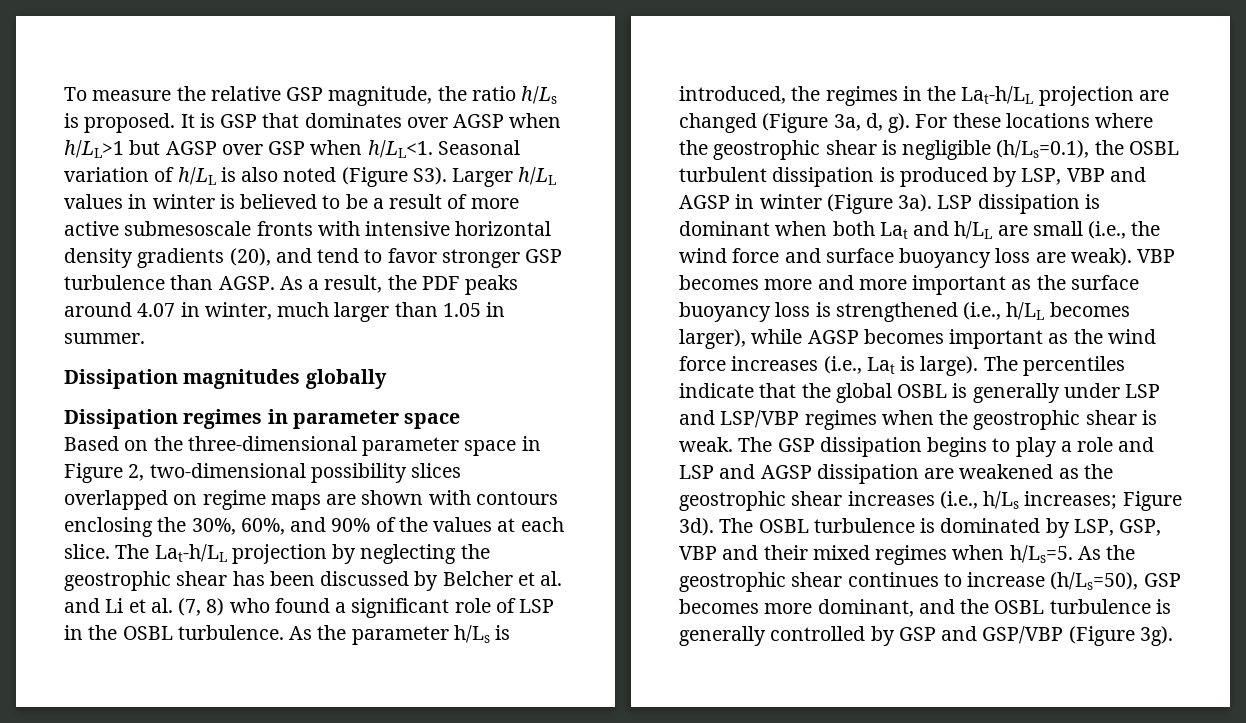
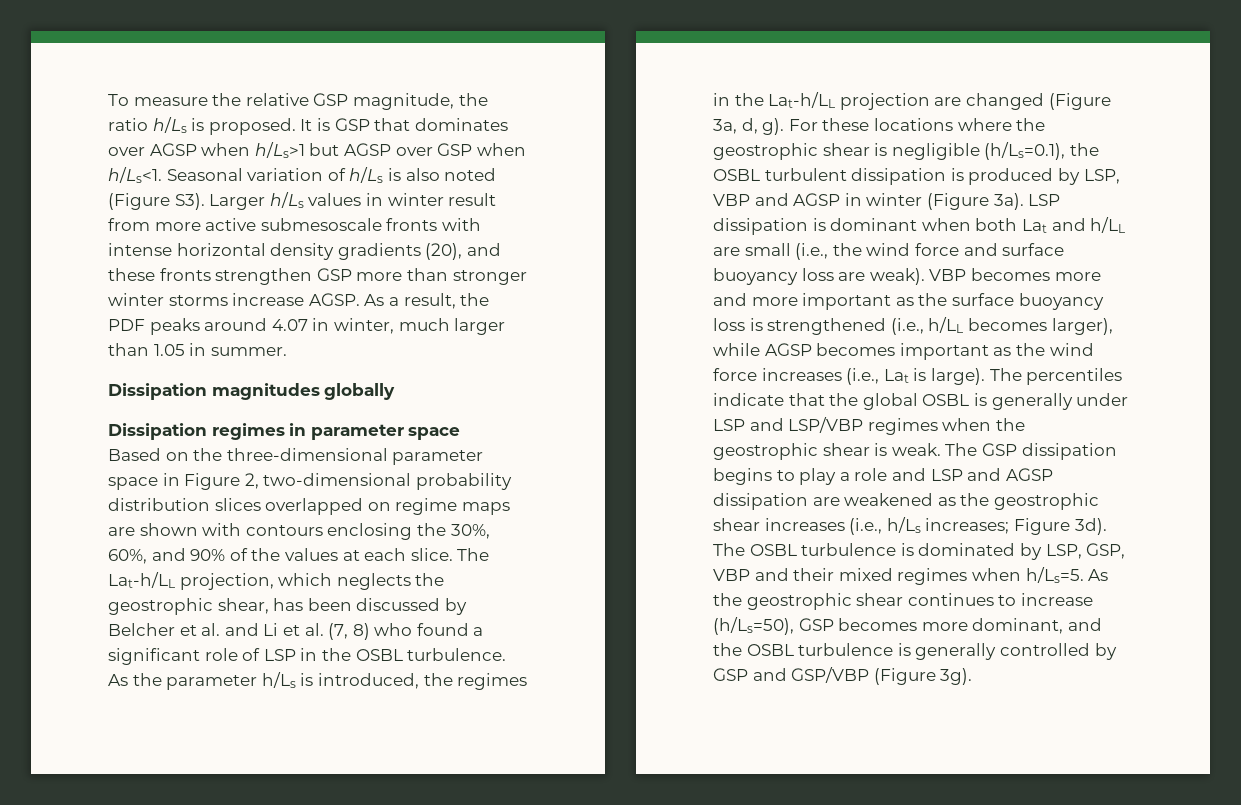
- It is GSP that dominates over AGSP when h/LL>1 but AGSP over GSP when h/LL<1.
+ It is GSP that dominates over AGSP when h/Ls>1 but AGSP over GSP when h/Ls<1.
- Seasonal variation of h/LL is also noted (Figure S3). Larger h/LL values in winter is believed to be a result of more active submesoscale fronts with intensive horizontal density gradients (20), and tend to favor stronger GSP turbulence than AGSP.
+ Seasonal variation of h/Ls is also noted (Figure S3). Larger h/Ls values in winter result from more active submesoscale fronts with intense horizontal density gradients (20), and these fronts strengthen GSP more than stronger winter storms increase AGSP.
- Based on the three-dimensional parameter space in Figure 2, two-dimensional possibility slices overlapped on regime maps are shown with contours enclosing the 30%, 60%, and 90% of the values at each slice.
+ Based on the three-dimensional parameter space in Figure 2, two-dimensional probability distribution slices overlapped on regime maps are shown with contours enclosing the 30%, 60%, and 90% of the values at each slice.
- The Lat-h/LL projection by neglecting the geostrophic shear has been discussed by Belcher et al. and Li et al. (7, 8) who found a significant role of LSP in the OSBL turbulence.
+ The Lat-h/LL projection, which neglects the geostrophic shear, has been discussed by Belcher et al. and Li et al. (7, 8) who found a significant role of LSP in the OSBL turbulence.

